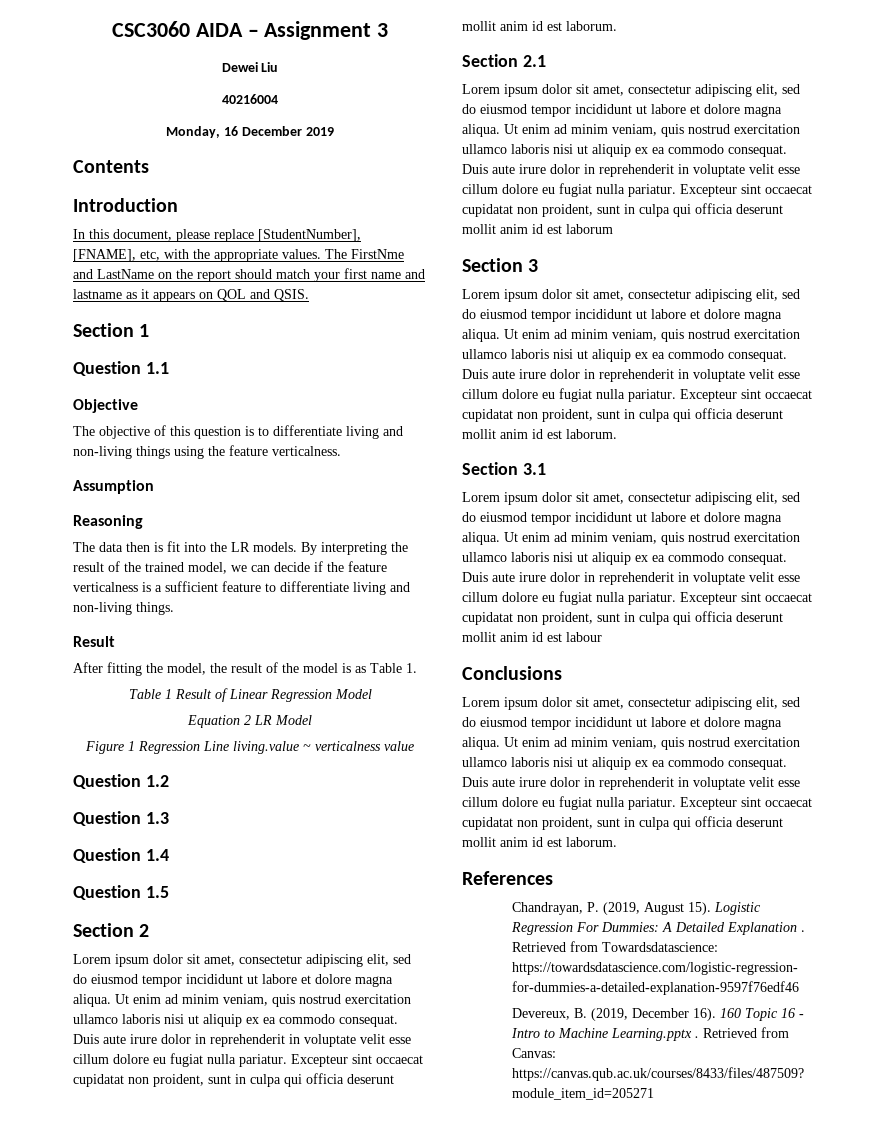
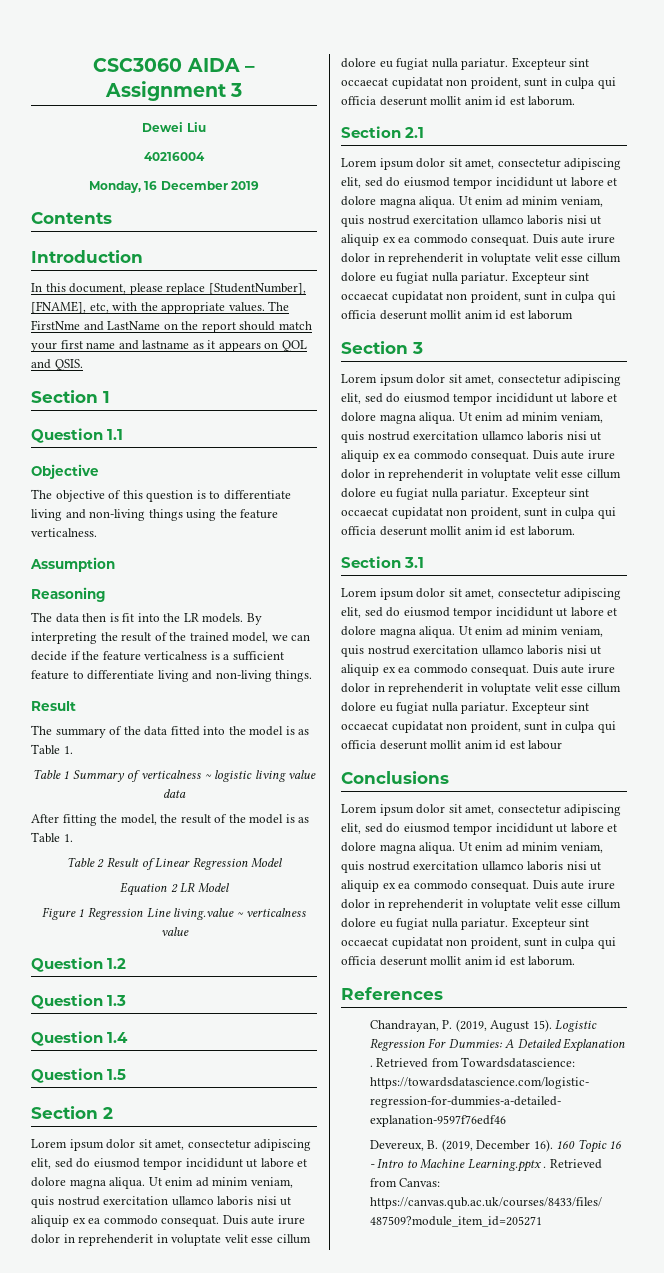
+ The summary of the data fitted into the model is as Table 1.
+ Table 1 Summary of verticalness ~ logistic living value data
- Table 1 Result of Linear Regression Model
+ Table 2 Result of Linear Regression Model

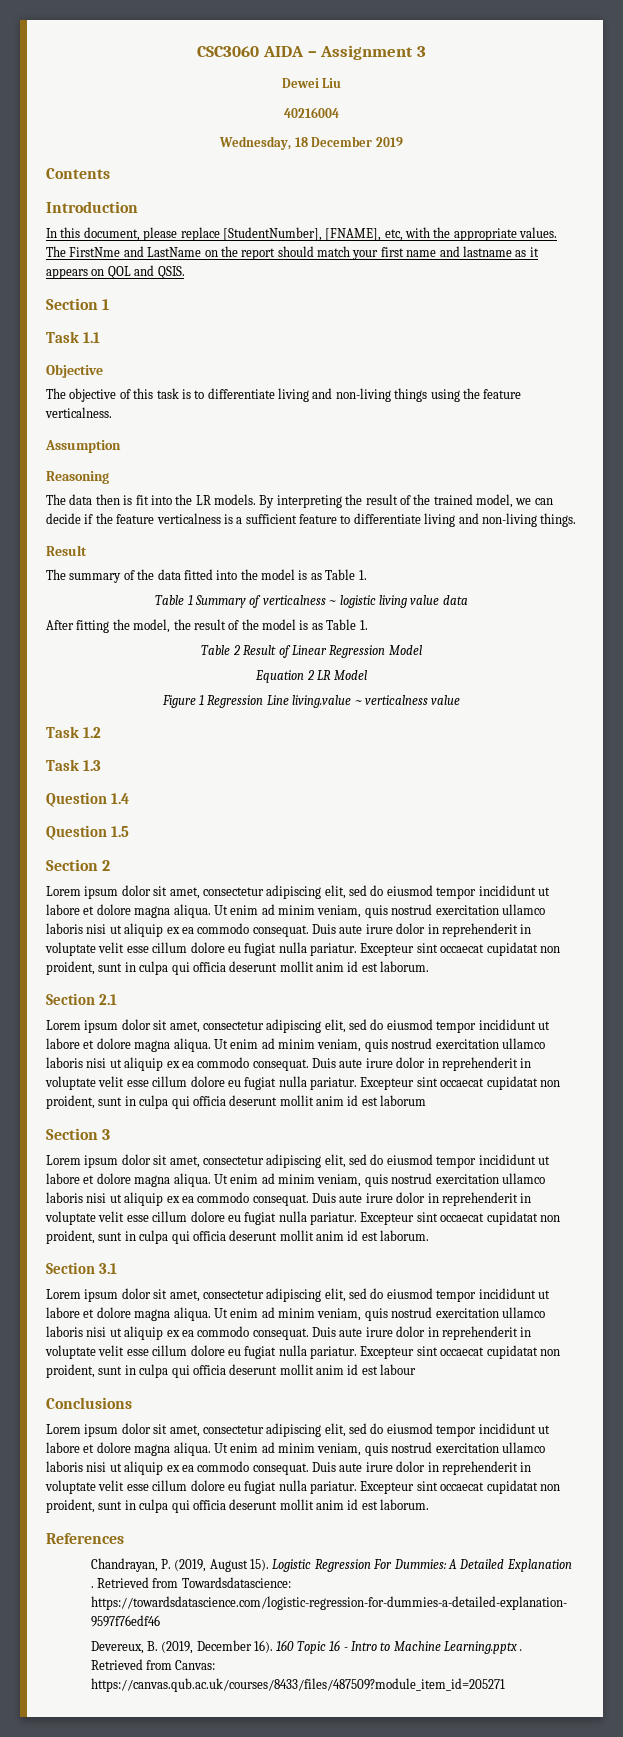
- Monday, 16 December 2019
+ Wednesday, 18 December 2019
- Question 1.1
+ Task 1.1
- The objective of this question is to differentiate living and non-living things using the feature verticalness.
+ The objective of this task is to differentiate living and non-living things using the feature verticalness.
- Question 1.2
+ Task 1.2
- Question 1.3
+ Task 1.3

